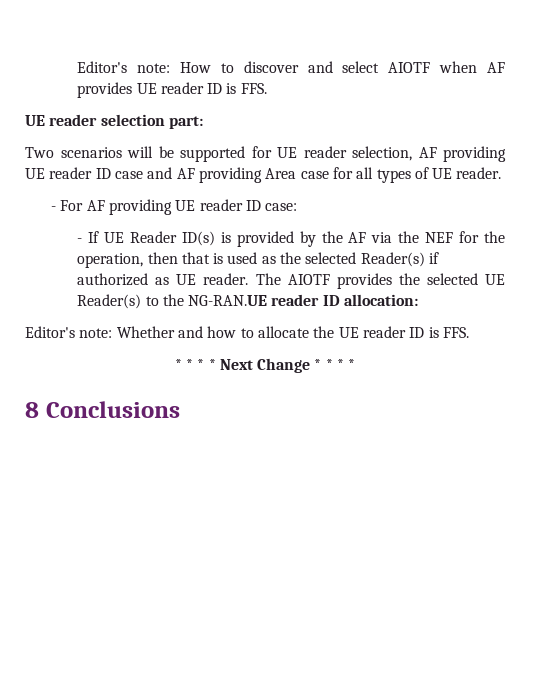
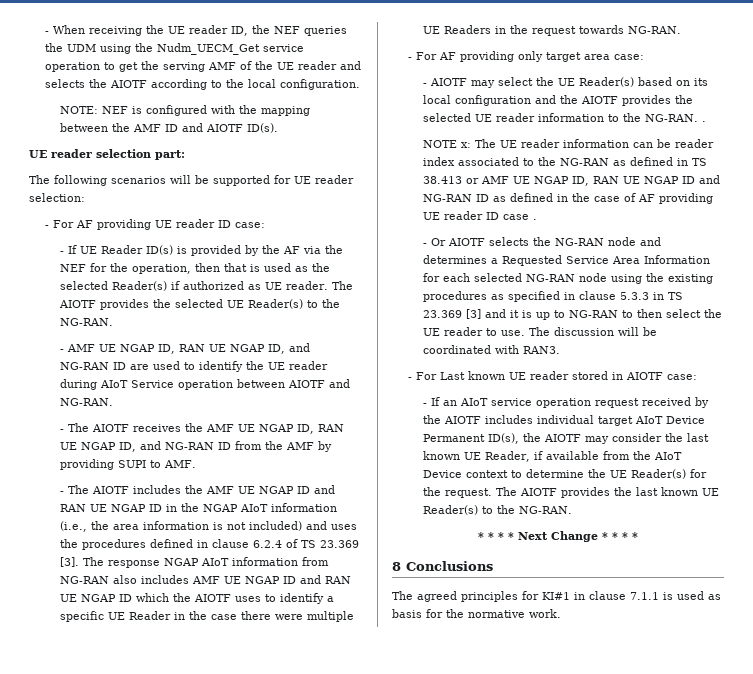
- Editor's note: How to discover and select AIOTF when AF provides UE reader ID is FFS.
+ - When receiving the UE reader ID, the NEF queries the UDM using the Nudm_UECM_Get service operation to get the serving AMF of the UE reader and selects the AIOTF according to the local configuration.
+ NOTE: NEF is configured with the mapping between the AMF ID and AIOTF ID(s).
- Two scenarios will be supported for UE reader selection, AF providing UE reader ID case and AF providing Area case for all types of UE reader.
+ The following scenarios will be supported for UE reader selection:
- The AIOTF provides the selected UE Reader(s) to the NG-RAN.UE reader ID allocation:
- Editor's note: Whether and how to allocate the UE reader ID is FFS.
+ The AIOTF provides the selected UE Reader(s) to the NG-RAN.
+ - AMF UE NGAP ID, RAN UE NGAP ID, and NG-RAN ID are used to identify the UE reader during AIoT Service operation between AIOTF and NG-RAN.
+ - The AIOTF receives the AMF UE NGAP ID, RAN UE NGAP ID, and NG-RAN ID from the AMF by providing SUPI to AMF.
+ - The AIOTF includes the AMF UE NGAP ID and RAN UE NGAP ID in the NGAP AIoT information (i.e., the area information is not included) and uses the procedures defined in clause 6.2.4 of TS 23.369 [3]. The response NGAP AIoT information from NG-RAN also includes AMF UE NGAP ID and RAN UE NGAP ID which the AIOTF uses to identify a specific UE Reader in the case there were multiple UE Readers in the request towards NG-RAN.
+ - For AF providing only target area case:
+ - AIOTF may select the UE Reader(s) based on its local configuration and the AIOTF provides the selected UE reader information to the NG-RAN. .
+ NOTE x: The UE reader information can be reader index associated to the NG-RAN as defined in TS 38.413 or AMF UE NGAP ID, RAN UE NGAP ID and NG-RAN ID as defined in the case of AF providing UE reader ID case .
+ - Or AIOTF selects the NG-RAN node and determines a Requested Service Area Information for each selected NG-RAN node using the existing procedures as specified in clause 5.3.3 in TS 23.369 [3] and it is up to NG-RAN to then select the UE reader to use. The discussion will be coordinated with RAN3.
+ - For Last known UE reader stored in AIOTF case:
+ - If an AIoT service operation request received by the AIOTF includes individual target AIoT Device Permanent ID(s), the AIOTF may consider the last known UE Reader, if available from the AIoT Device context to determine the UE Reader(s) for the request. The AIOTF provides the last known UE Reader(s) to the NG-RAN.
+ The agreed principles for KI#1 in clause 7.1.1 is used as basis for the normative work.

